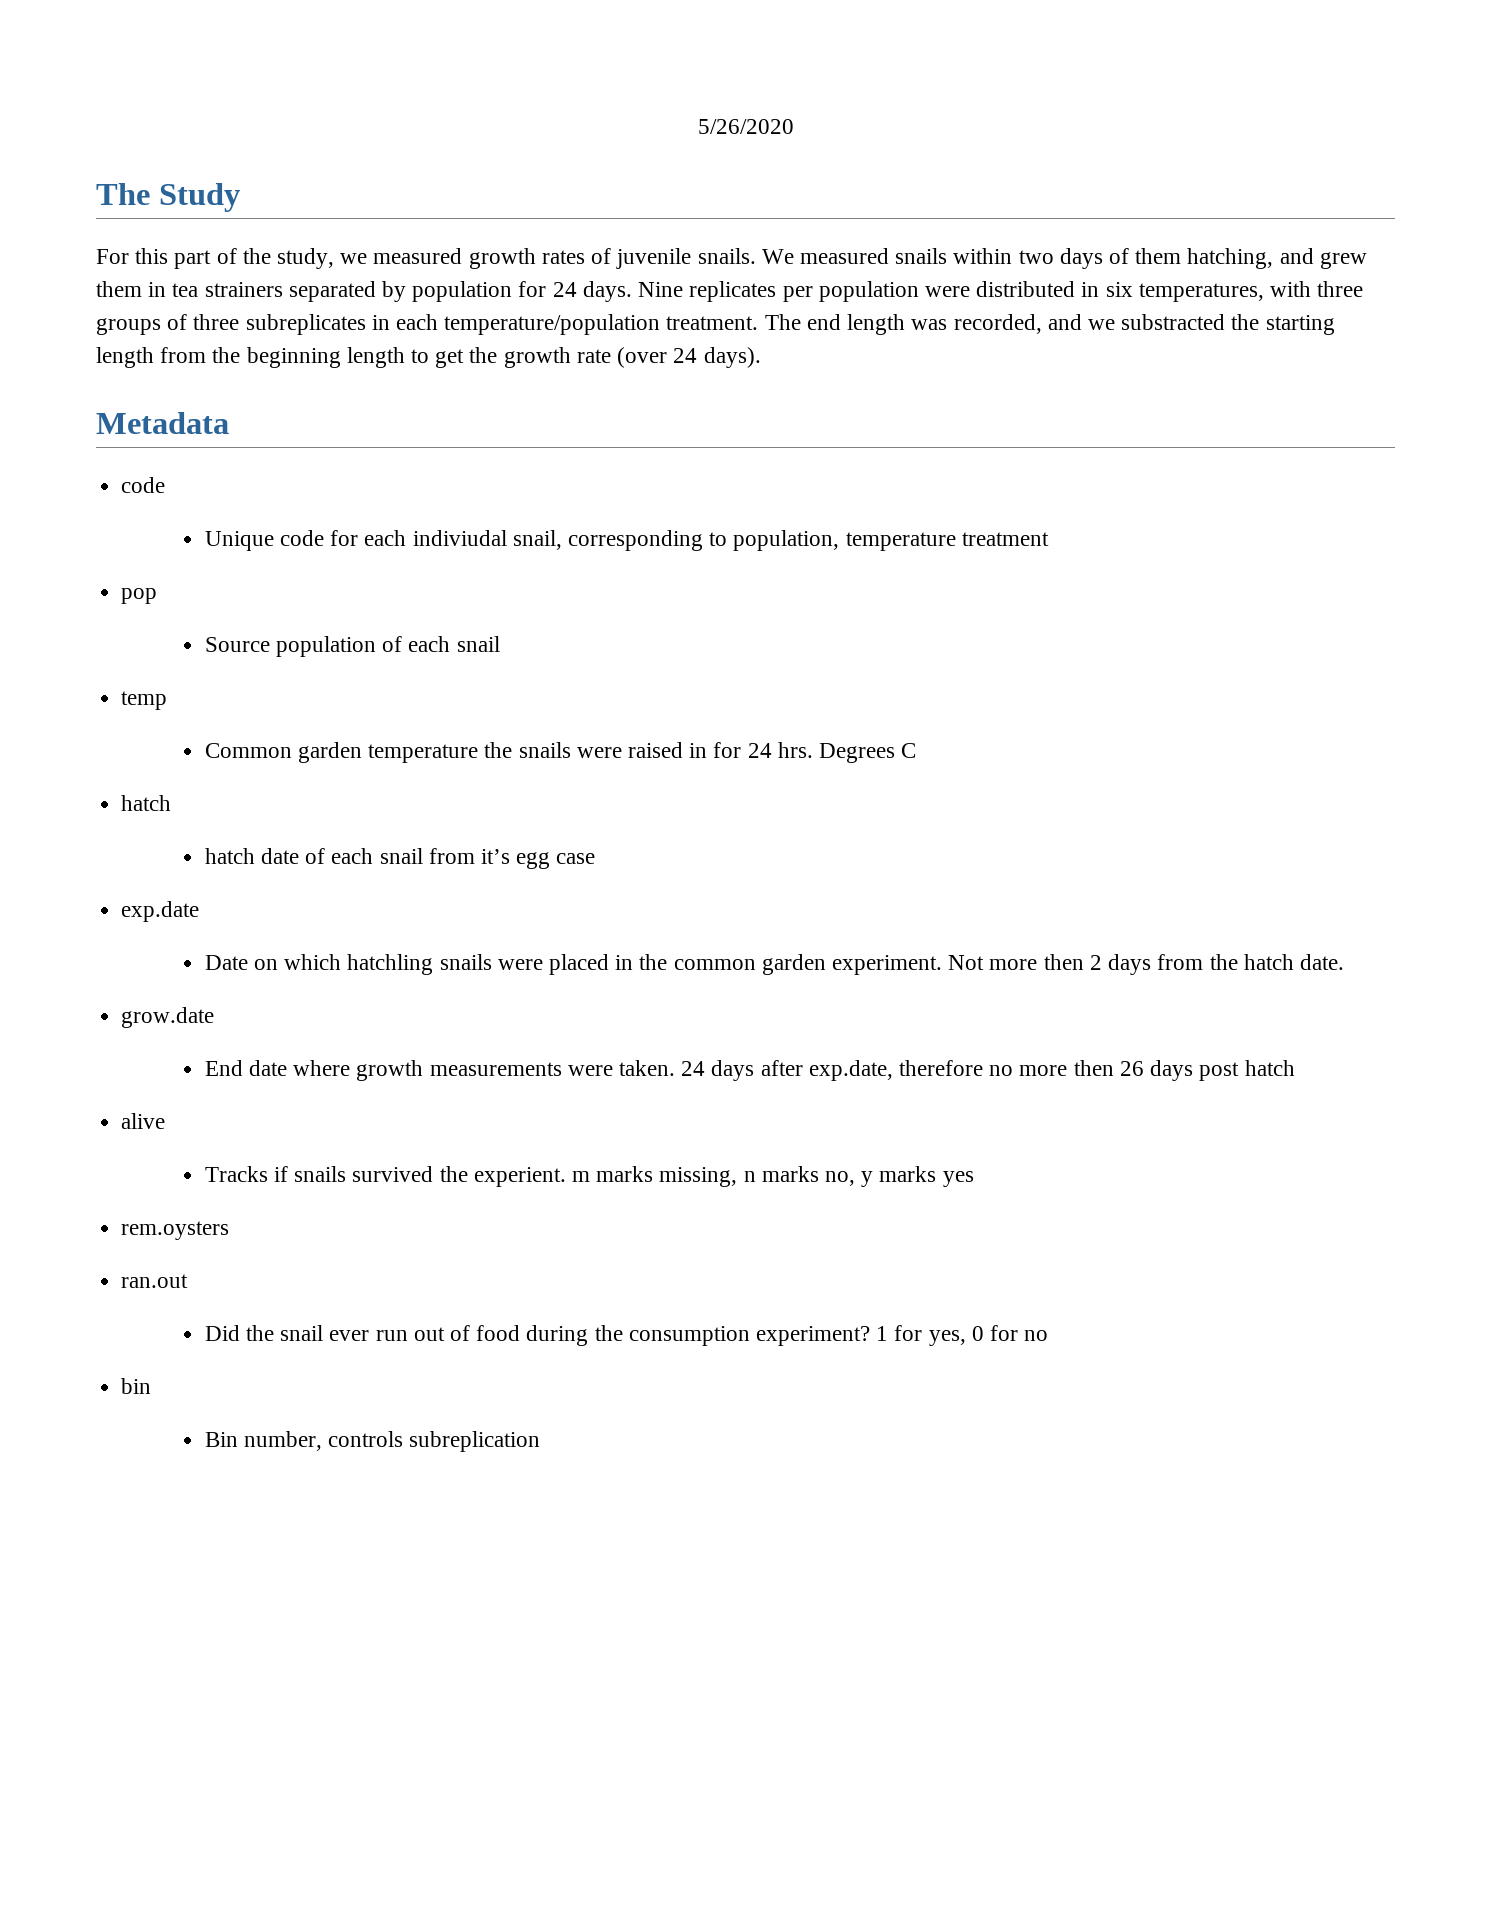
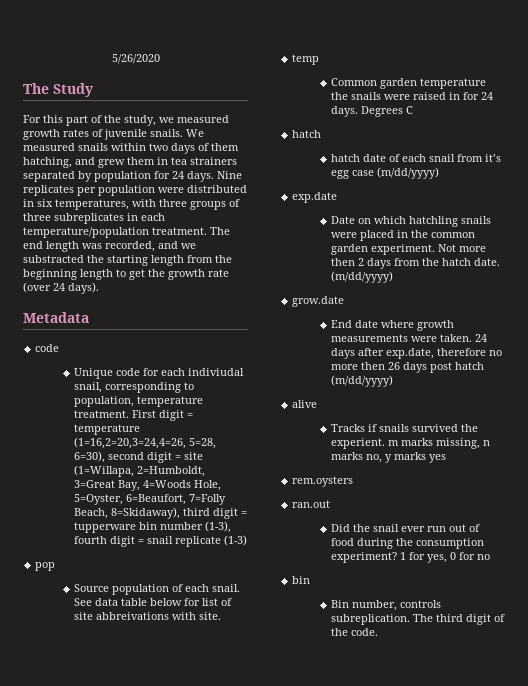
- Unique code for each indiviudal snail, corresponding to population, temperature treatment
+ Unique code for each indiviudal snail, corresponding to population, temperature treatment. First digit = temperature (1=16,2=20,3=24,4=26, 5=28, 6=30), second digit = site (1=Willapa, 2=Humboldt, 3=Great Bay, 4=Woods Hole, 5=Oyster, 6=Beaufort, 7=Folly Beach, 8=Skidaway), third digit = tupperware bin number (1-3), fourth digit = snail replicate (1-3)
- Source population of each snail
+ Source population of each snail. See data table below for list of site abbreivations with site.
- Common garden temperature the snails were raised in for 24 hrs.
+ Common garden temperature the snails were raised in for 24 days.
- hatch date of each snail from it’s egg case
+ hatch date of each snail from it’s egg case (m/dd/yyyy)
- Not more then 2 days from the hatch date.
+ Not more then 2 days from the hatch date. (m/dd/yyyy)
- 24 days after exp.date, therefore no more then 26 days post hatch
+ 24 days after exp.date, therefore no more then 26 days post hatch (m/dd/yyyy)
- Bin number, controls subreplication
+ Bin number, controls subreplication. The third digit of the code.

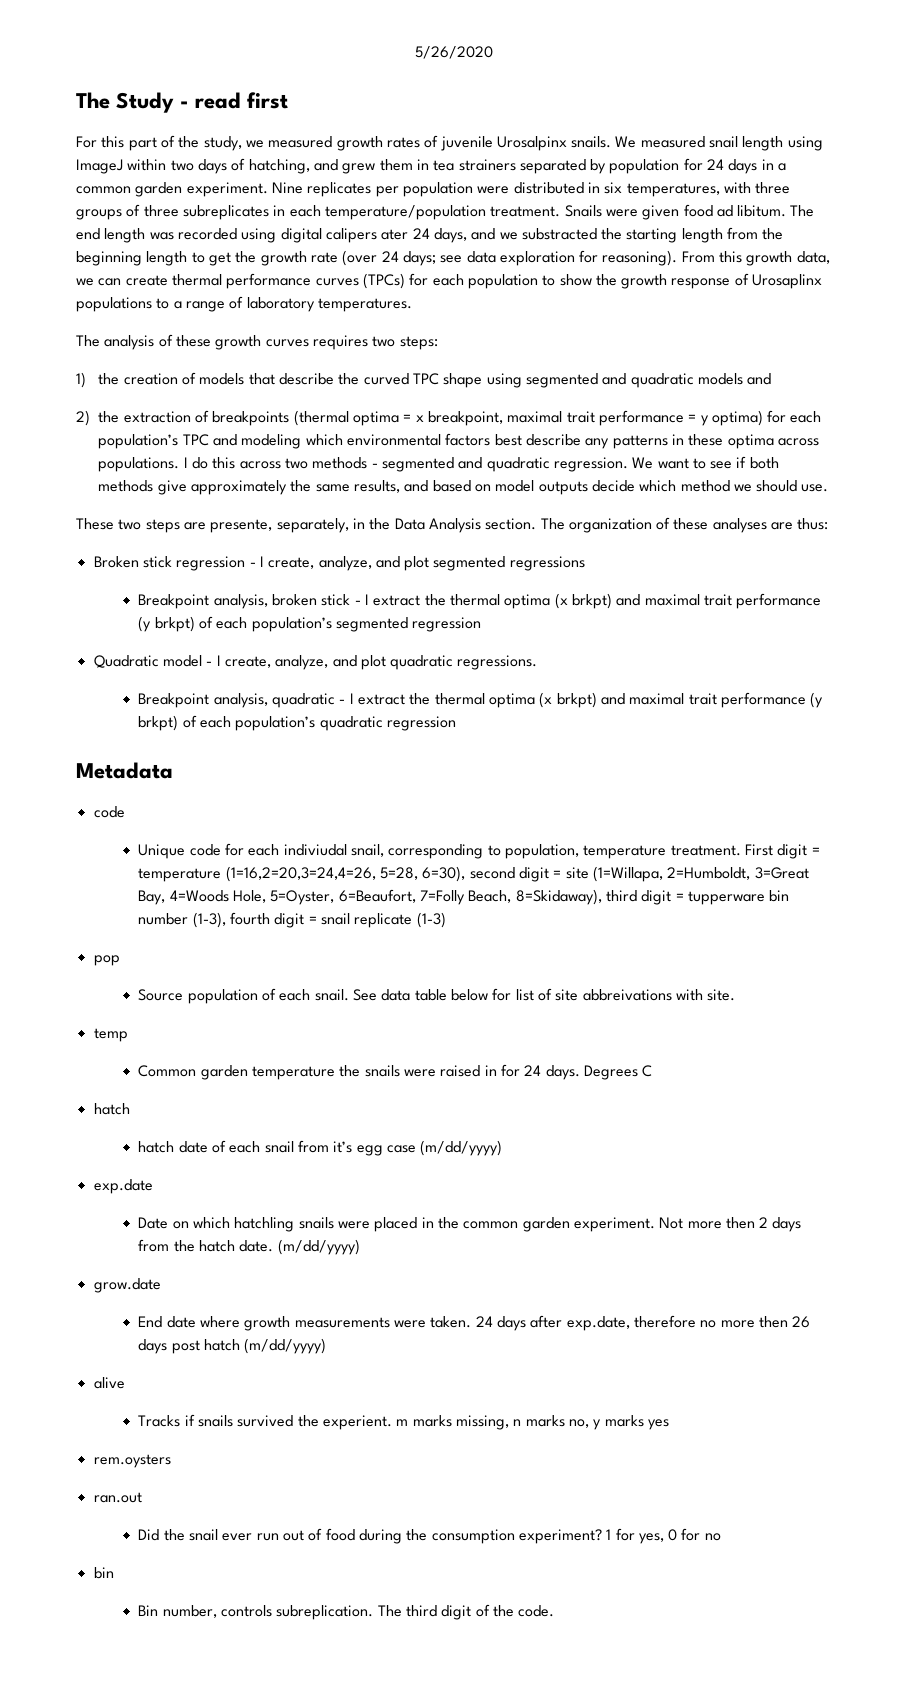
- The Study
+ The Study - read first
- For this part of the study, we measured growth rates of juvenile snails.
+ For this part of the study, we measured growth rates of juvenile Urosalpinx snails.
- We measured snails within two days of them hatching, and grew them in tea strainers separated by population for 24 days.
+ We measured snail length using ImageJ within two days of hatching, and grew them in tea strainers separated by population for 24 days in a common garden experiment.
- The end length was recorded, and we substracted the starting length from the beginning length to get the growth rate (over 24 days).
+ Snails were given food ad libitum. The end length was recorded using digital calipers ater 24 days, and we substracted the starting length from the beginning length to get the growth rate (over 24 days; see data exploration for reasoning). From this growth data, we can create thermal performance curves (TPCs) for each population to show the growth response of Urosaplinx populations to a range of laboratory temperatures.
+ The analysis of these growth curves requires two steps:
+ 1) the creation of models that describe the curved TPC shape using segmented and quadratic models and
+ 2) the extraction of breakpoints (thermal optima = x breakpoint, maximal trait performance = y optima) for each population’s TPC and modeling which environmental factors best describe any patterns in these optima across populations. I do this across two methods - segmented and quadratic regression. We want to see if both methods give approximately the same results, and based on model outputs decide which method we should use.
+ These two steps are presente, separately, in the Data Analysis section. The organization of these analyses are thus:
+ Broken stick regression - I create, analyze, and plot segmented regressions
+ Breakpoint analysis, broken stick - I extract the thermal optima (x brkpt) and maximal trait performance (y brkpt) of each population’s segmented regression
+ Quadratic model - I create, analyze, and plot quadratic regressions.
+ Breakpoint analysis, quadratic - I extract the thermal optima (x brkpt) and maximal trait performance (y brkpt) of each population’s quadratic regression

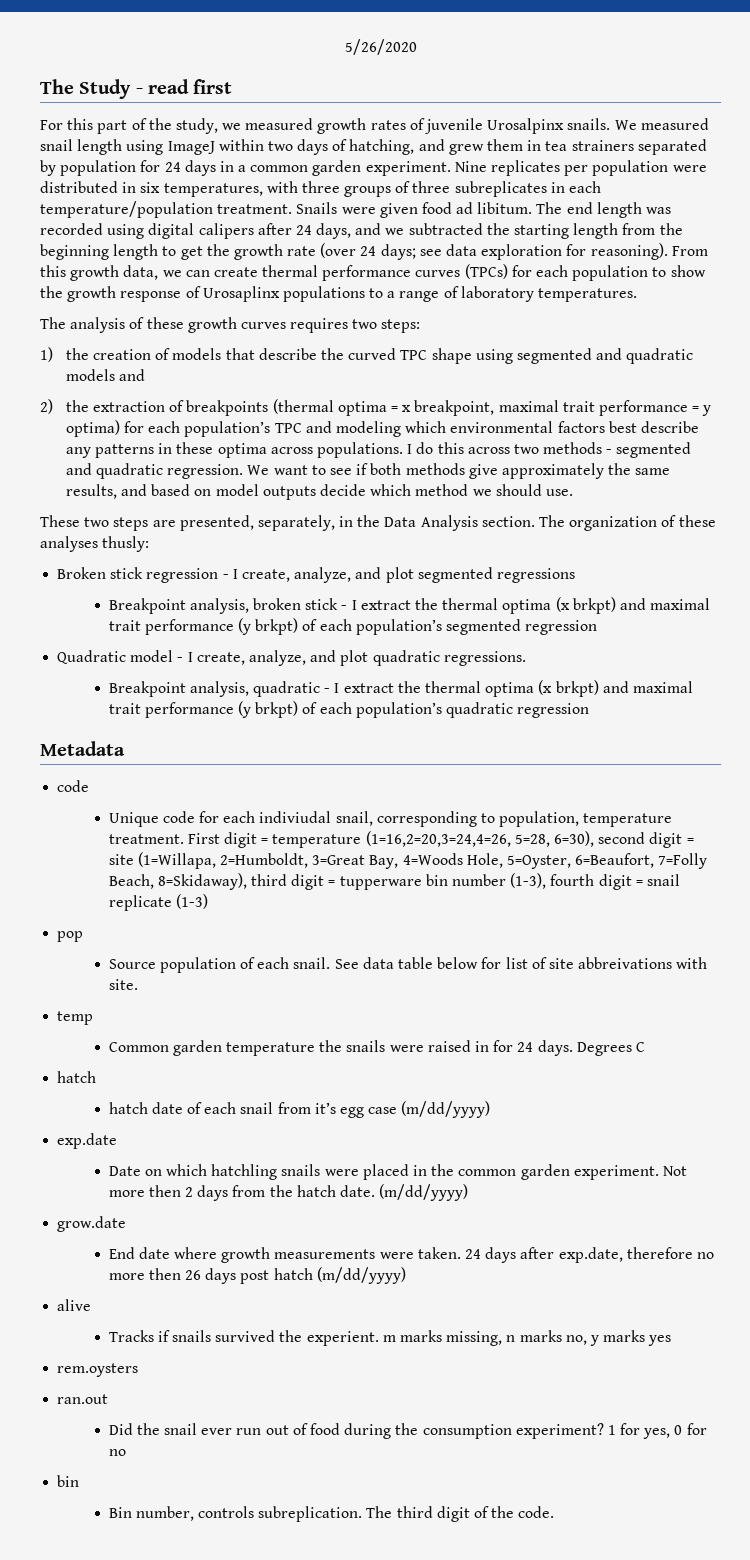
- The end length was recorded using digital calipers ater 24 days, and we substracted the starting length from the beginning length to get the growth rate (over 24 days; see data exploration for reasoning).
+ The end length was recorded using digital calipers after 24 days, and we subtracted the starting length from the beginning length to get the growth rate (over 24 days; see data exploration for reasoning).
- These two steps are presente, separately, in the Data Analysis section.
+ These two steps are presented, separately, in the Data Analysis section.
- The organization of these analyses are thus:
+ The organization of these analyses thusly:

